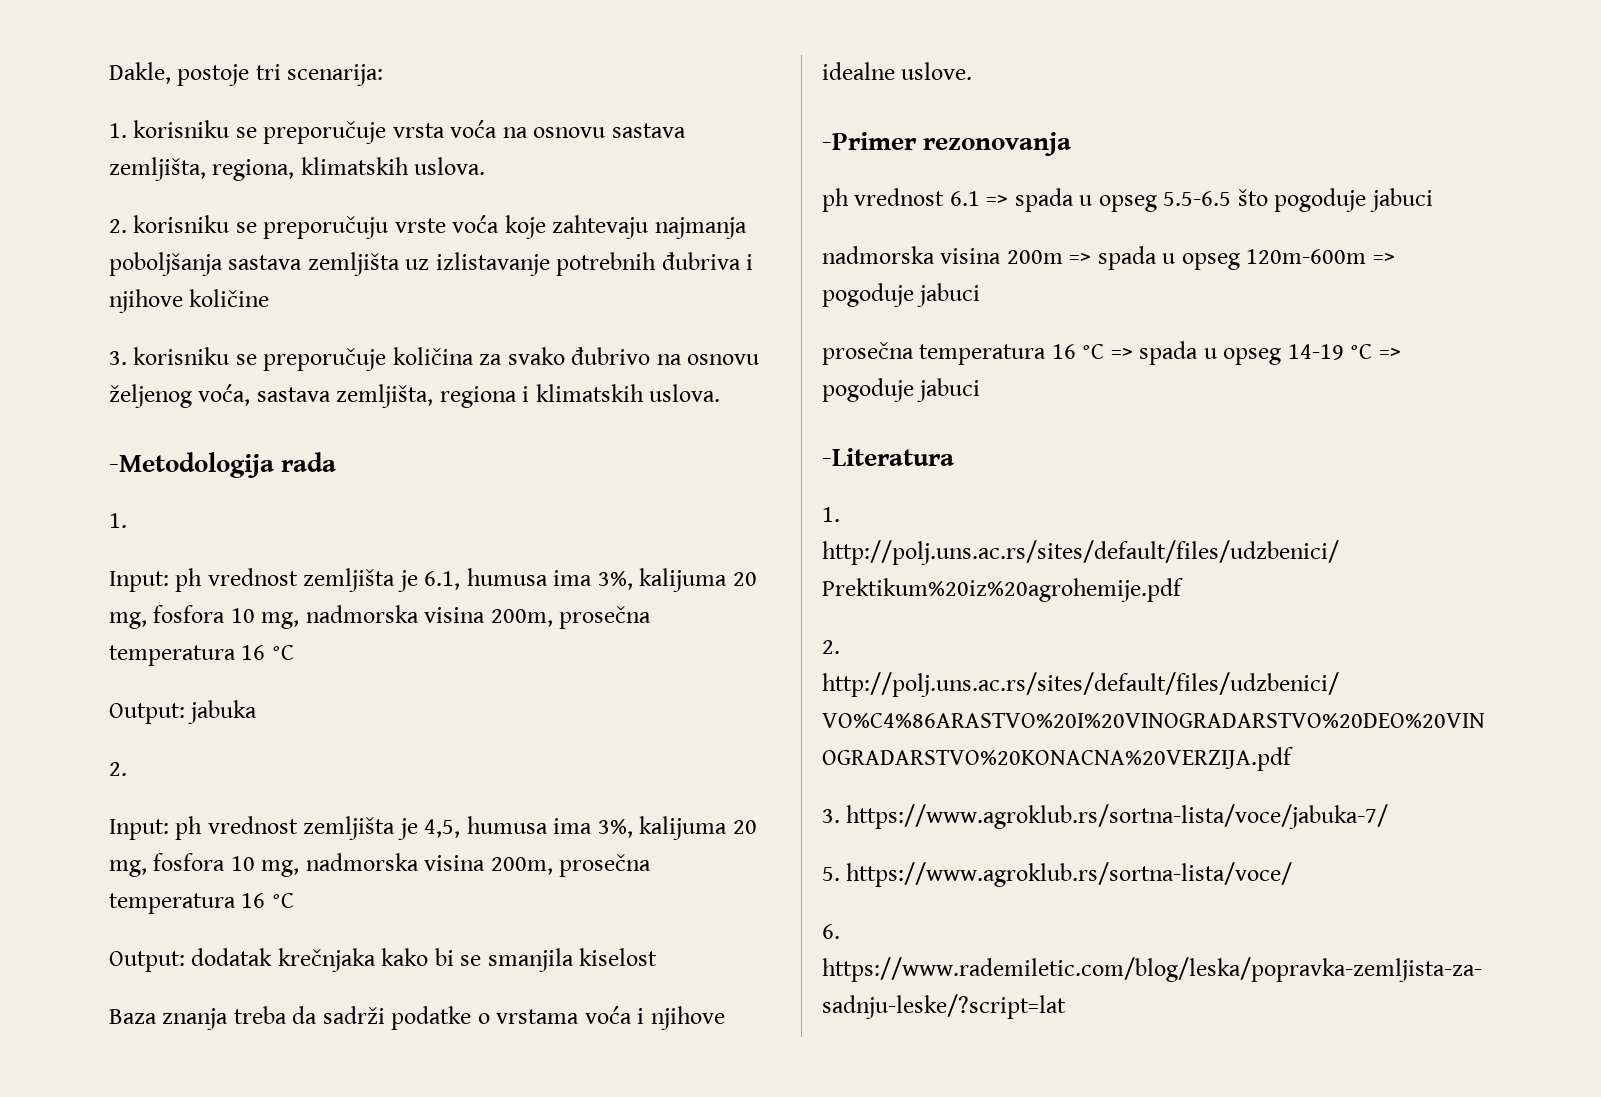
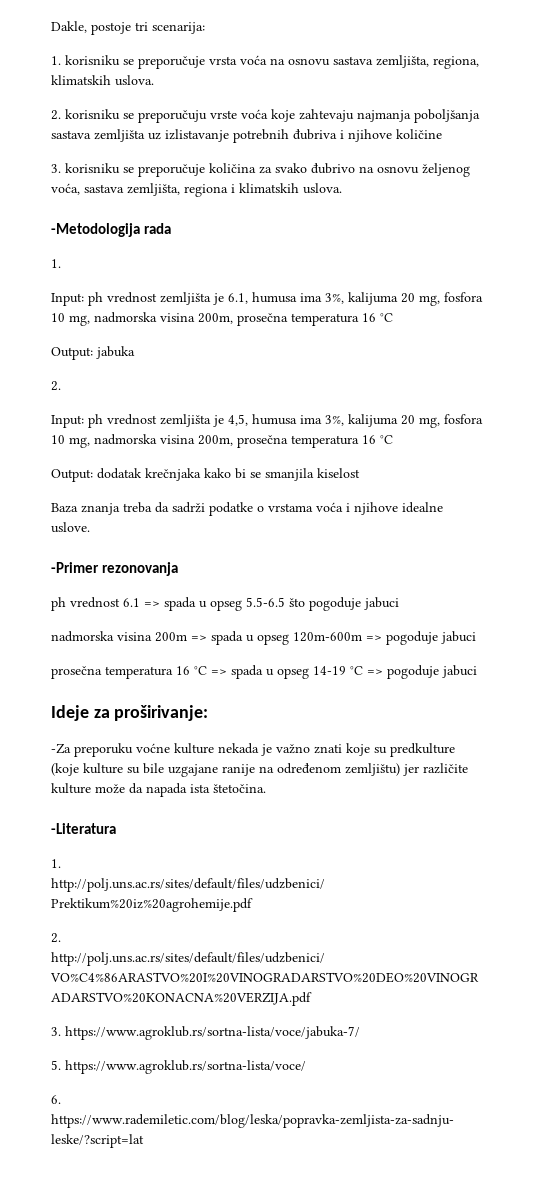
+ Ideje za proširivanje:
+ -Za preporuku voćne kulture nekada je važno znati koje su predkulture (koje kulture su bile uzgajane ranije na određenom zemljištu) jer različite kulture može da napada ista štetočina.

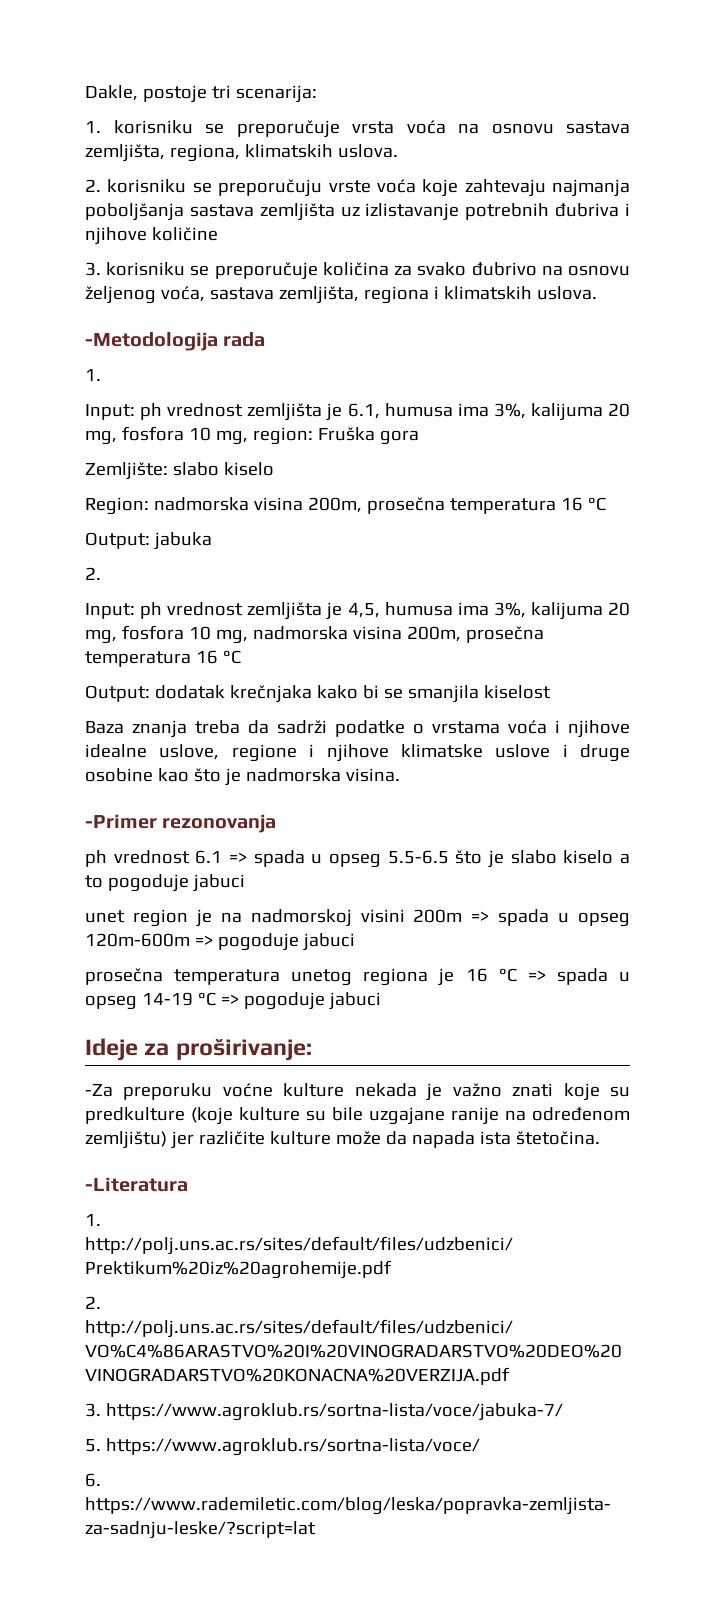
- Input: ph vrednost zemljišta je 6.1, humusa ima 3%, kalijuma 20 mg, fosfora 10 mg, nadmorska visina 200m, prosečna temperatura 16 °C
+ Input: ph vrednost zemljišta je 6.1, humusa ima 3%, kalijuma 20 mg, fosfora 10 mg, region: Fruška gora
+ Zemljište: slabo kiselo
+ Region: nadmorska visina 200m, prosečna temperatura 16 °C
- Baza znanja treba da sadrži podatke o vrstama voća i njihove idealne uslove.
+ Baza znanja treba da sadrži podatke o vrstama voća i njihove idealne uslove, regione i njihove klimatske uslove i druge osobine kao što je nadmorska visina.
- ph vrednost 6.1 => spada u opseg 5.5-6.5 što pogoduje jabuci
- nadmorska visina 200m => spada u opseg 120m-600m => pogoduje jabuci
+ ph vrednost 6.1 => spada u opseg 5.5-6.5 što je slabo kiselo a to pogoduje jabuci
+ unet region je na nadmorskoj visini 200m => spada u opseg 120m-600m => pogoduje jabuci
- prosečna temperatura 16 °C => spada u opseg 14-19 °C => pogoduje jabuci
+ prosečna temperatura unetog regiona je 16 °C => spada u opseg 14-19 °C => pogoduje jabuci

